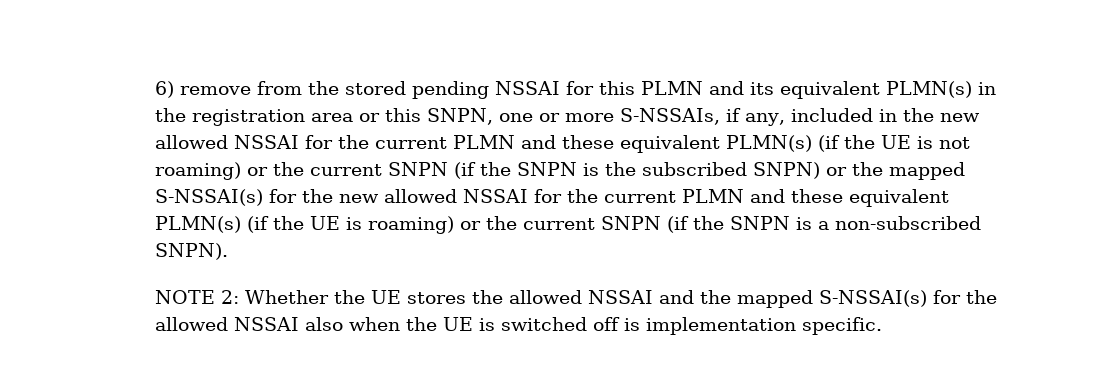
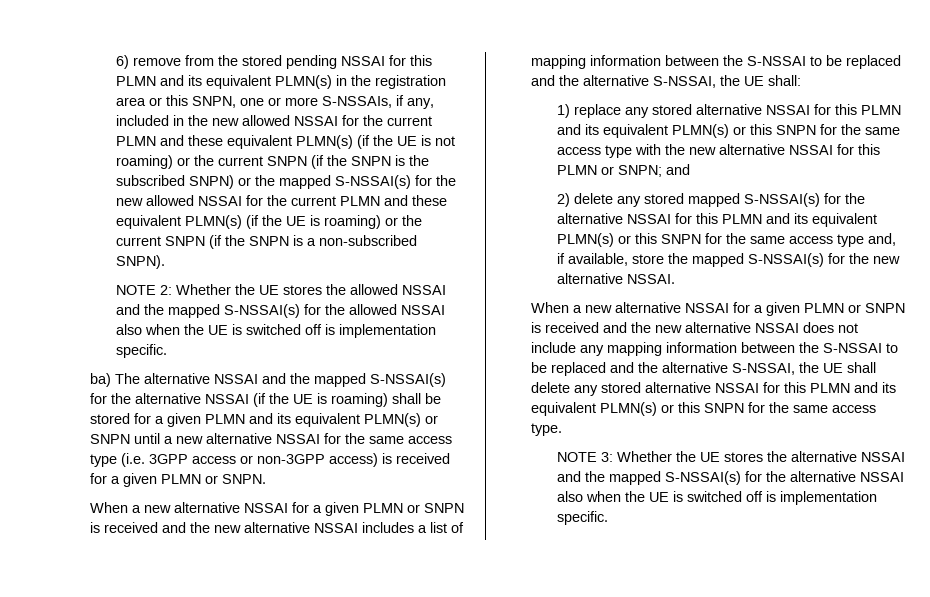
+ ba) The alternative NSSAI and the mapped S-NSSAI(s) for the alternative NSSAI (if the UE is roaming) shall be stored for a given PLMN and its equivalent PLMN(s) or SNPN until a new alternative NSSAI for the same access type (i.e. 3GPP access or non-3GPP access) is received for a given PLMN or SNPN.
+ When a new alternative NSSAI for a given PLMN or SNPN is received and the new alternative NSSAI includes a list of mapping information between the S-NSSAI to be replaced and the alternative S-NSSAI, the UE shall:
+ 1) replace any stored alternative NSSAI for this PLMN and its equivalent PLMN(s) or this SNPN for the same access type with the new alternative NSSAI for this PLMN or SNPN; and
+ 2) delete any stored mapped S-NSSAI(s) for the alternative NSSAI for this PLMN and its equivalent PLMN(s) or this SNPN for the same access type and, if available, store the mapped S-NSSAI(s) for the new alternative NSSAI.
+ When a new alternative NSSAI for a given PLMN or SNPN is received and the new alternative NSSAI does not include any mapping information between the S-NSSAI to be replaced and the alternative S-NSSAI, the UE shall delete any stored alternative NSSAI for this PLMN and its equivalent PLMN(s) or this SNPN for the same access type.
+ NOTE 3: Whether the UE stores the alternative NSSAI and the mapped S-NSSAI(s) for the alternative NSSAI also when the UE is switched off is implementation specific.

